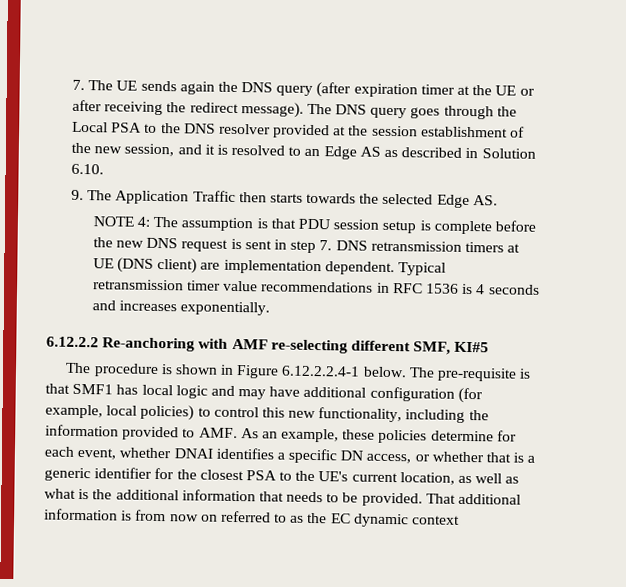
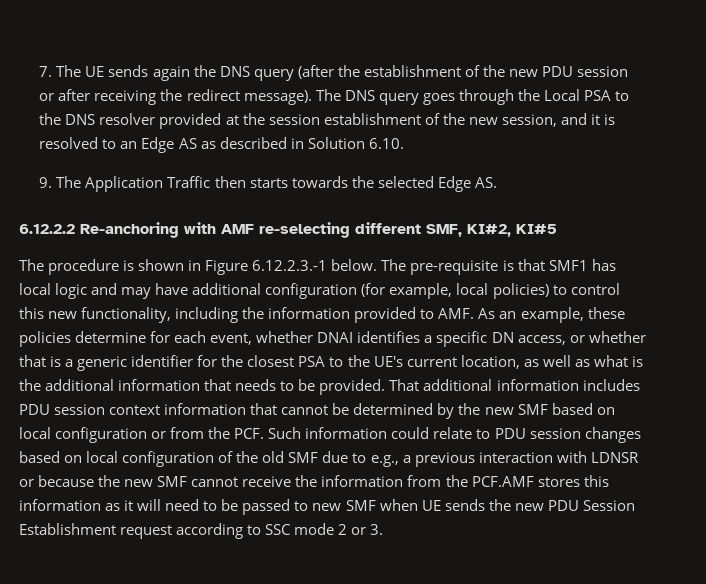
- 7. The UE sends again the DNS query (after expiration timer at the UE or after receiving the redirect message).
+ 7. The UE sends again the DNS query (after the establishment of the new PDU session or after receiving the redirect message).
- NOTE 4: The assumption is that PDU session setup is complete before the new DNS request is sent in step 7. DNS retransmission timers at UE (DNS client) are implementation dependent. Typical retransmission timer value recommendations in RFC 1536 is 4 seconds and increases exponentially.
- 6.12.2.2 Re-anchoring with AMF re-selecting different SMF, KI#5
+ 6.12.2.2 Re-anchoring with AMF re-selecting different SMF, KI#2, KI#5
- The procedure is shown in Figure 6.12.2.2.4-1 below.
+ The procedure is shown in Figure 6.12.2.3.-1 below.
- That additional information is from now on referred to as the EC dynamic context
+ That additional information includes PDU session context information that cannot be determined by the new SMF based on local configuration or from the PCF. Such information could relate to PDU session changes based on local configuration of the old SMF due to e.g., a previous interaction with LDNSR or because the new SMF cannot receive the information from the PCF.AMF stores this information as it will need to be passed to new SMF when UE sends the new PDU Session Establishment request according to SSC mode 2 or 3.

